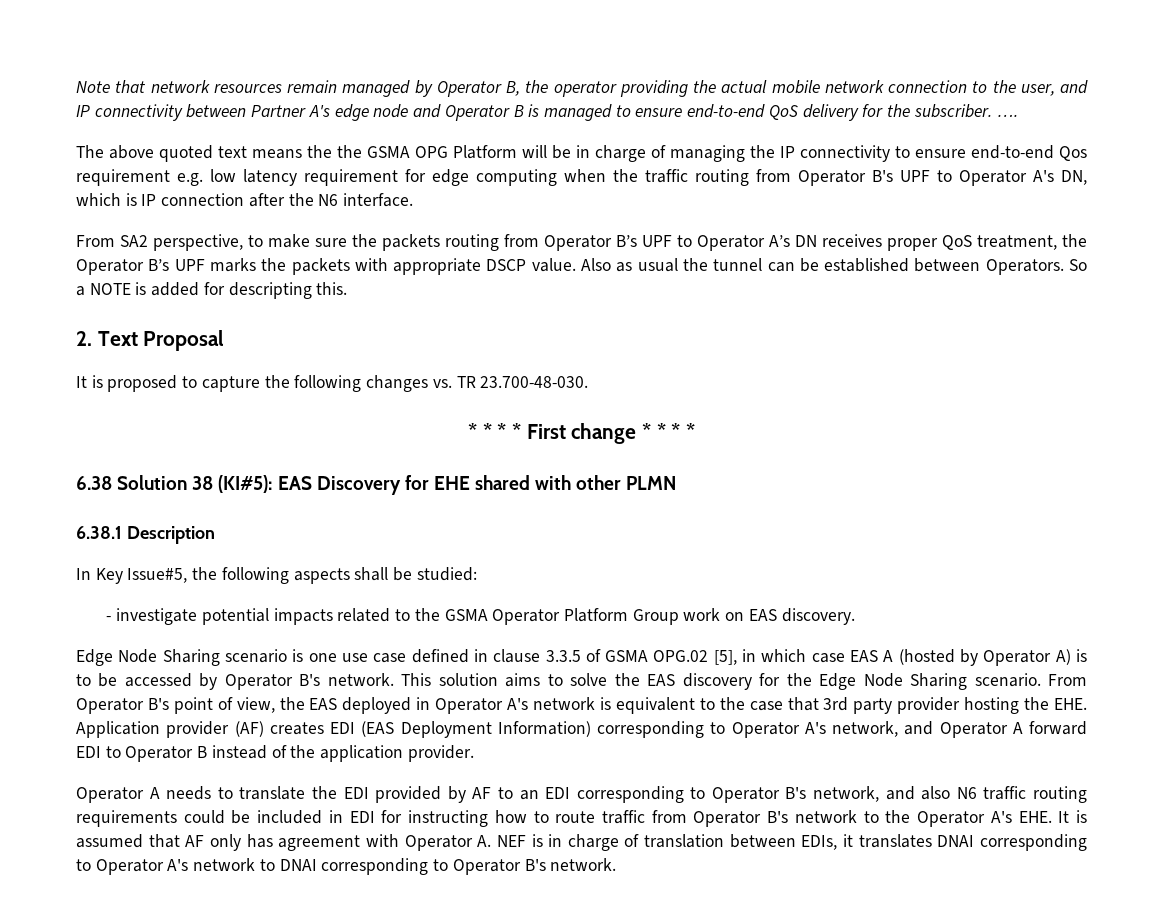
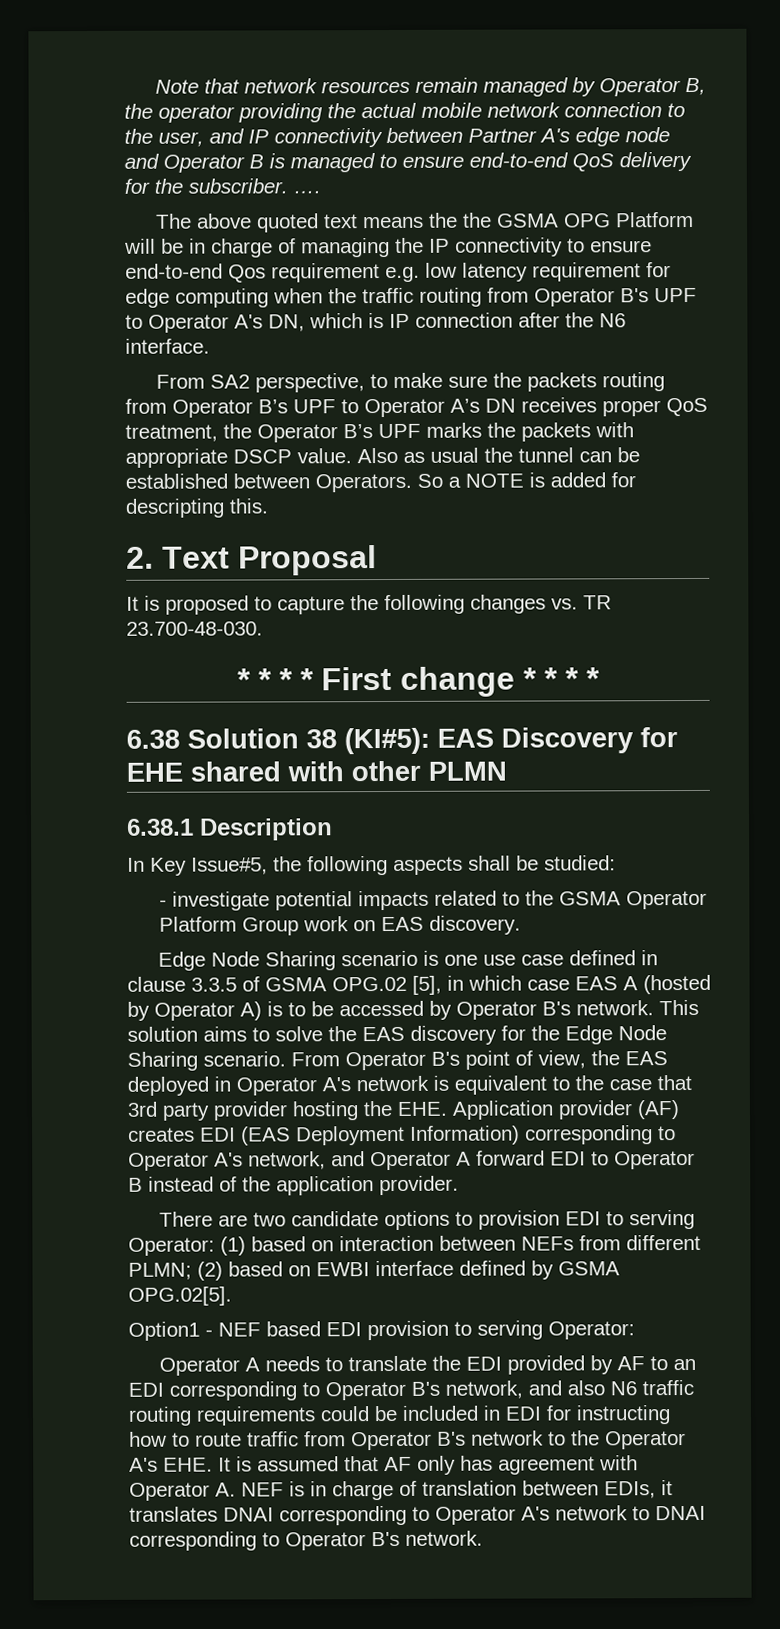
+ There are two candidate options to provision EDI to serving Operator: (1) based on interaction between NEFs from different PLMN; (2) based on EWBI interface defined by GSMA OPG.02[5].
+ Option1 - NEF based EDI provision to serving Operator:

